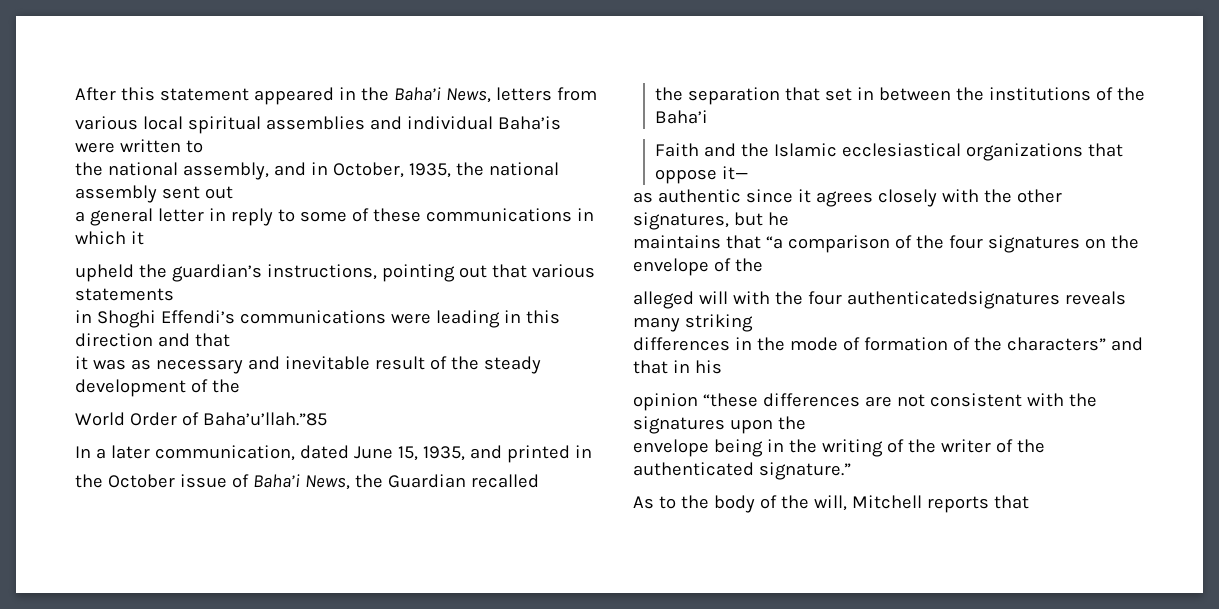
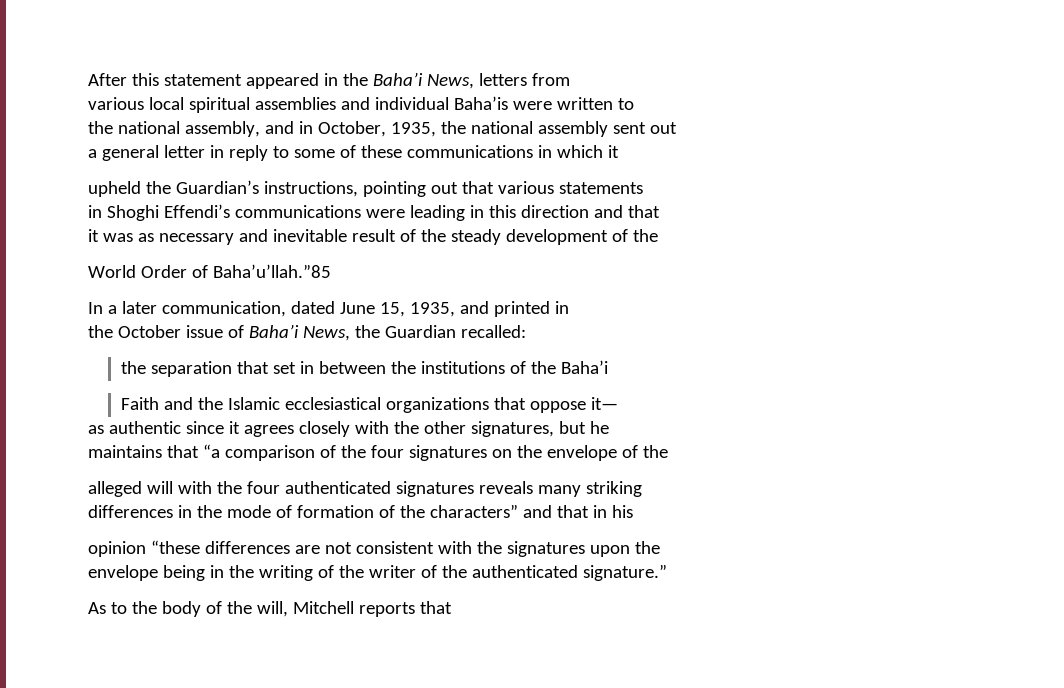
- upheld the guardian’s instructions, pointing out that various statements
+ upheld the Guardian’s instructions, pointing out that various statements
- the October issue of Baha’i News, the Guardian recalled
+ the October issue of Baha’i News, the Guardian recalled:
- alleged will with the four authenticatedsignatures reveals many striking
+ alleged will with the four authenticated signatures reveals many striking

